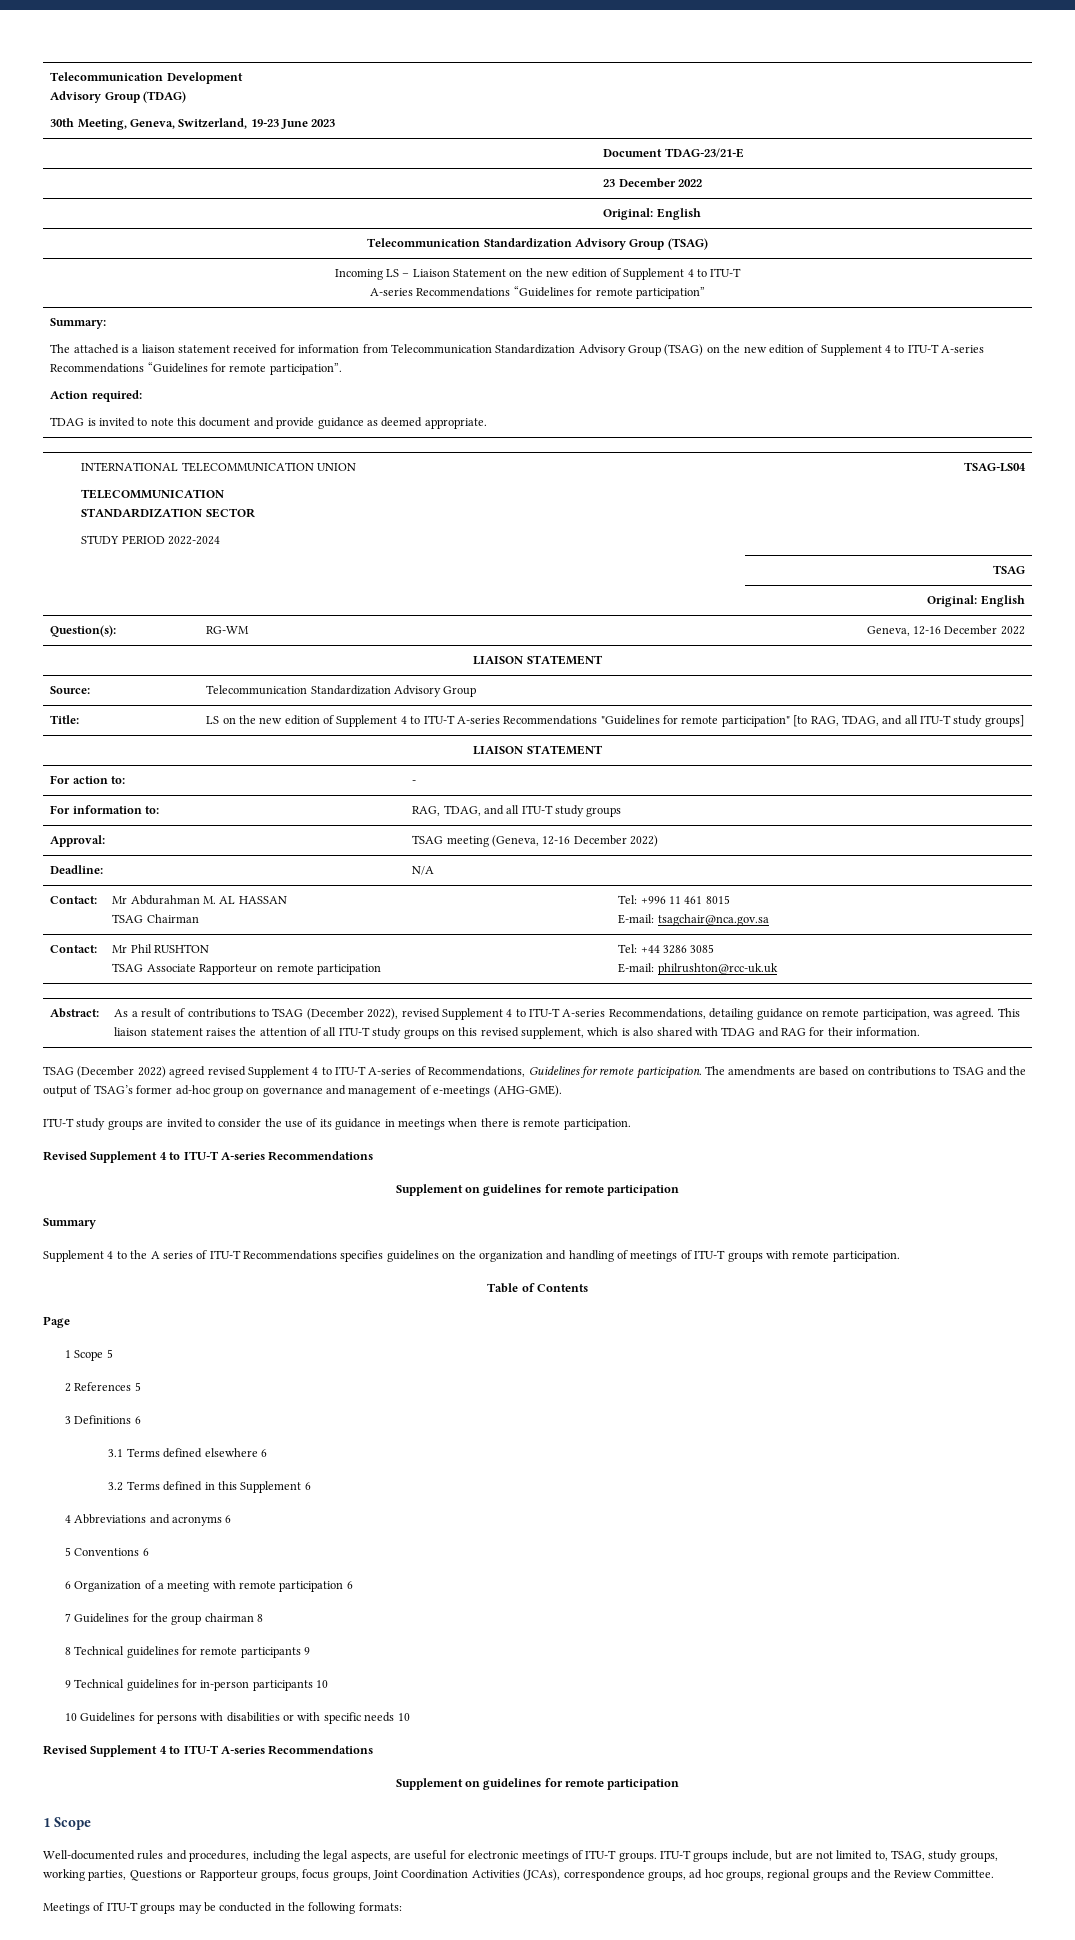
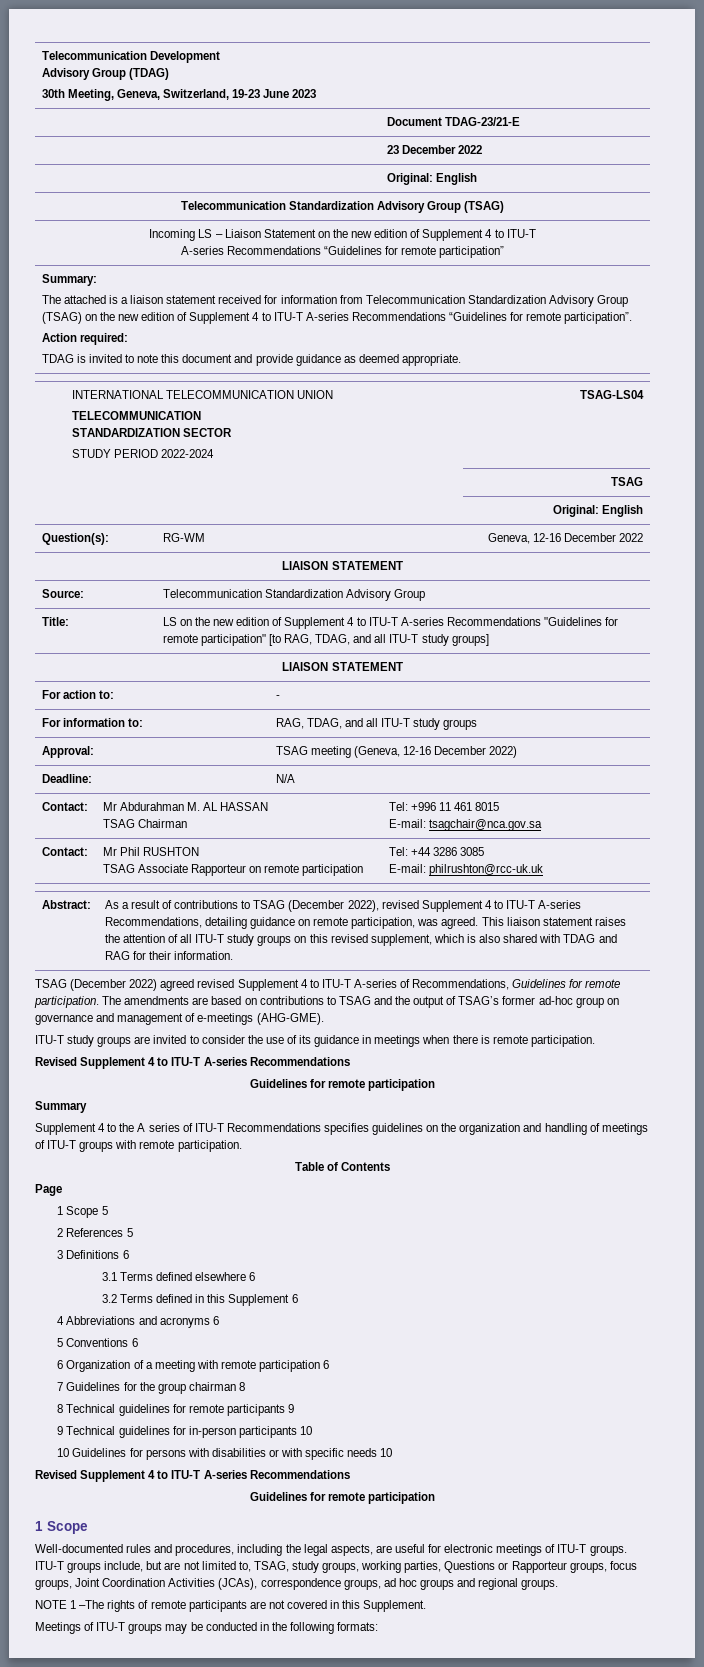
  ITU-T study groups are invited to consider the use of its guidance in meetings when there is remote participation.
  Revised Supplement 4 to ITU-T A-series Recommendations
- Supplement on guidelines for remote participation
+ Guidelines for remote participation
  10 Guidelines for persons with disabilities or with specific needs 10
  Revised Supplement 4 to ITU-T A-series Recommendations
- Supplement on guidelines for remote participation
+ Guidelines for remote participation
- ITU-T groups include, but are not limited to, TSAG, study groups, working parties, Questions or Rapporteur groups, focus groups, Joint Coordination Activities (JCAs), correspondence groups, ad hoc groups, regional groups and the Review Committee.
+ ITU-T groups include, but are not limited to, TSAG, study groups, working parties, Questions or Rapporteur groups, focus groups, Joint Coordination Activities (JCAs), correspondence groups, ad hoc groups and regional groups.
+ NOTE 1 –The rights of remote participants are not covered in this Supplement.

